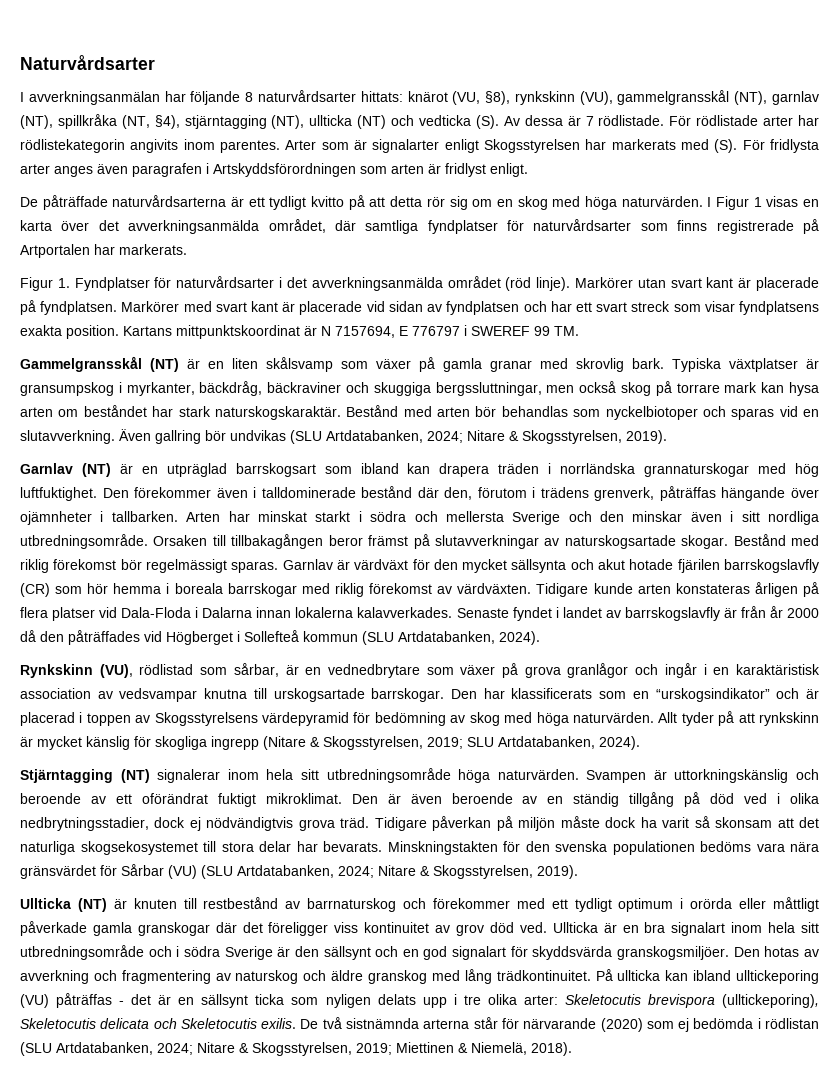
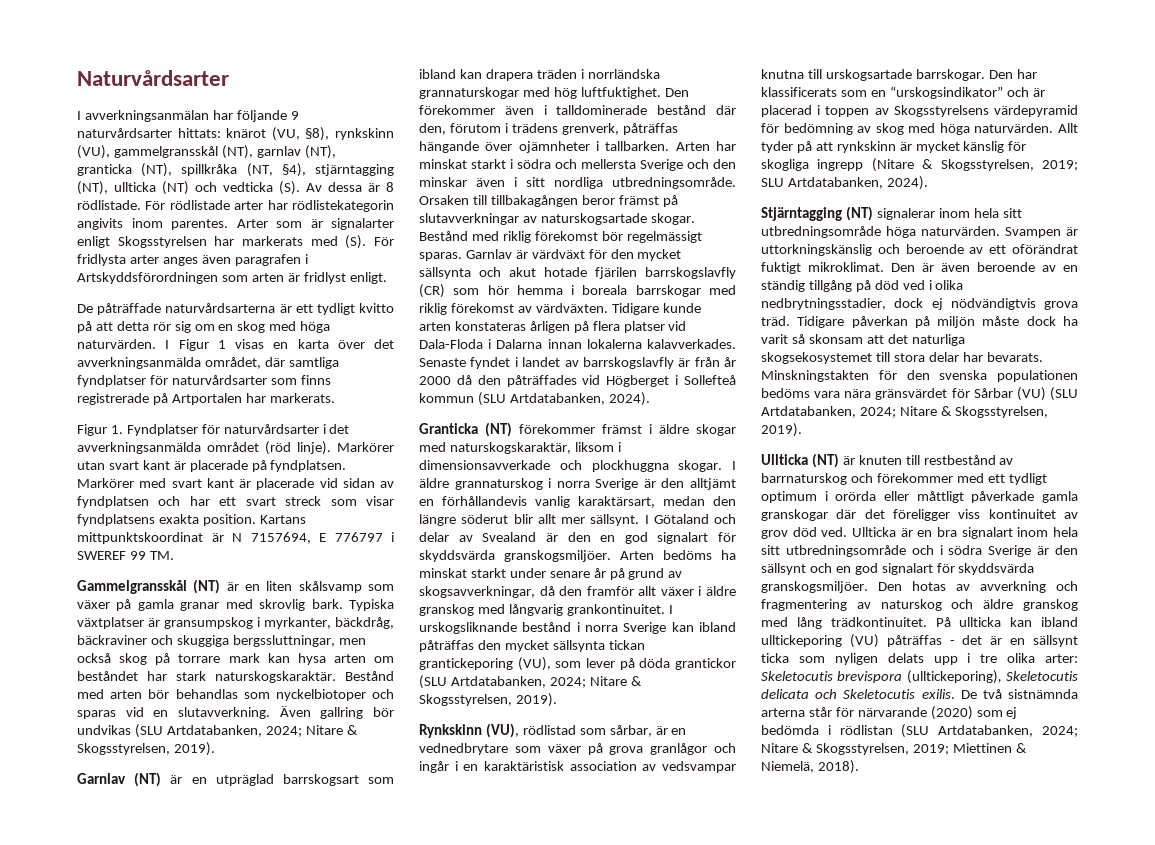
- I avverkningsanmälan har följande 8 naturvårdsarter hittats: knärot (VU, §8), rynkskinn (VU), gammelgransskål (NT), garnlav (NT), spillkråka (NT, §4), stjärntagging (NT), ullticka (NT) och vedticka (S). Av dessa är 7 rödlistade.
+ I avverkningsanmälan har följande 9 naturvårdsarter hittats: knärot (VU, §8), rynkskinn (VU), gammelgransskål (NT), garnlav (NT), granticka (NT), spillkråka (NT, §4), stjärntagging (NT), ullticka (NT) och vedticka (S). Av dessa är 8 rödlistade.
+ Granticka (NT) förekommer främst i äldre skogar med naturskogskaraktär, liksom i dimensionsavverkade och plockhuggna skogar. I äldre grannaturskog i norra Sverige är den alltjämt en förhållandevis vanlig karaktärsart, medan den längre söderut blir allt mer sällsynt. I Götaland och delar av Svealand är den en god signalart för skyddsvärda granskogsmiljöer. Arten bedöms ha minskat starkt under senare år på grund av skogsavverkningar, då den framför allt växer i äldre granskog med långvarig grankontinuitet. I urskogsliknande bestånd i norra Sverige kan ibland påträffas den mycket sällsynta tickan grantickeporing (VU), som lever på döda grantickor (SLU Artdatabanken, 2024; Nitare & Skogsstyrelsen, 2019).

